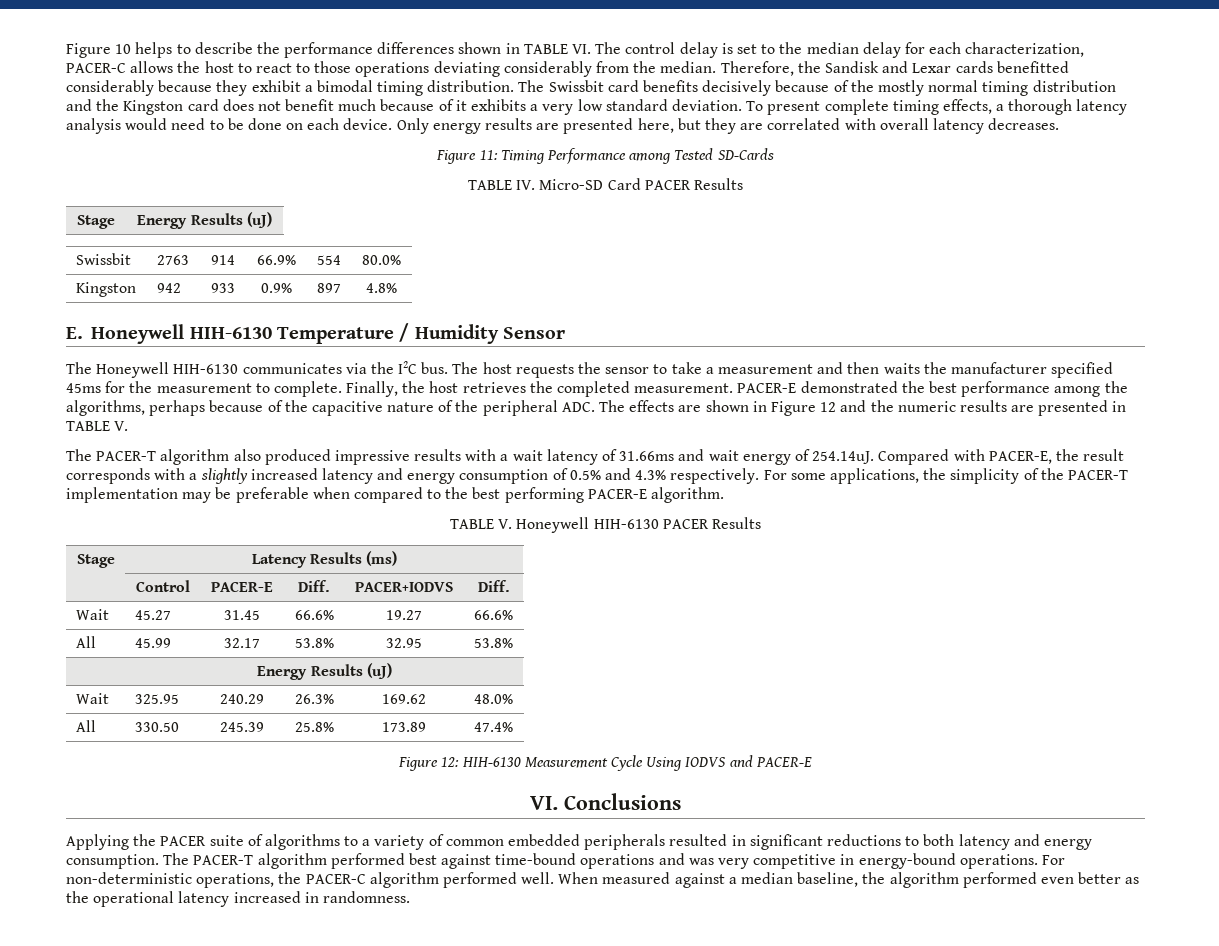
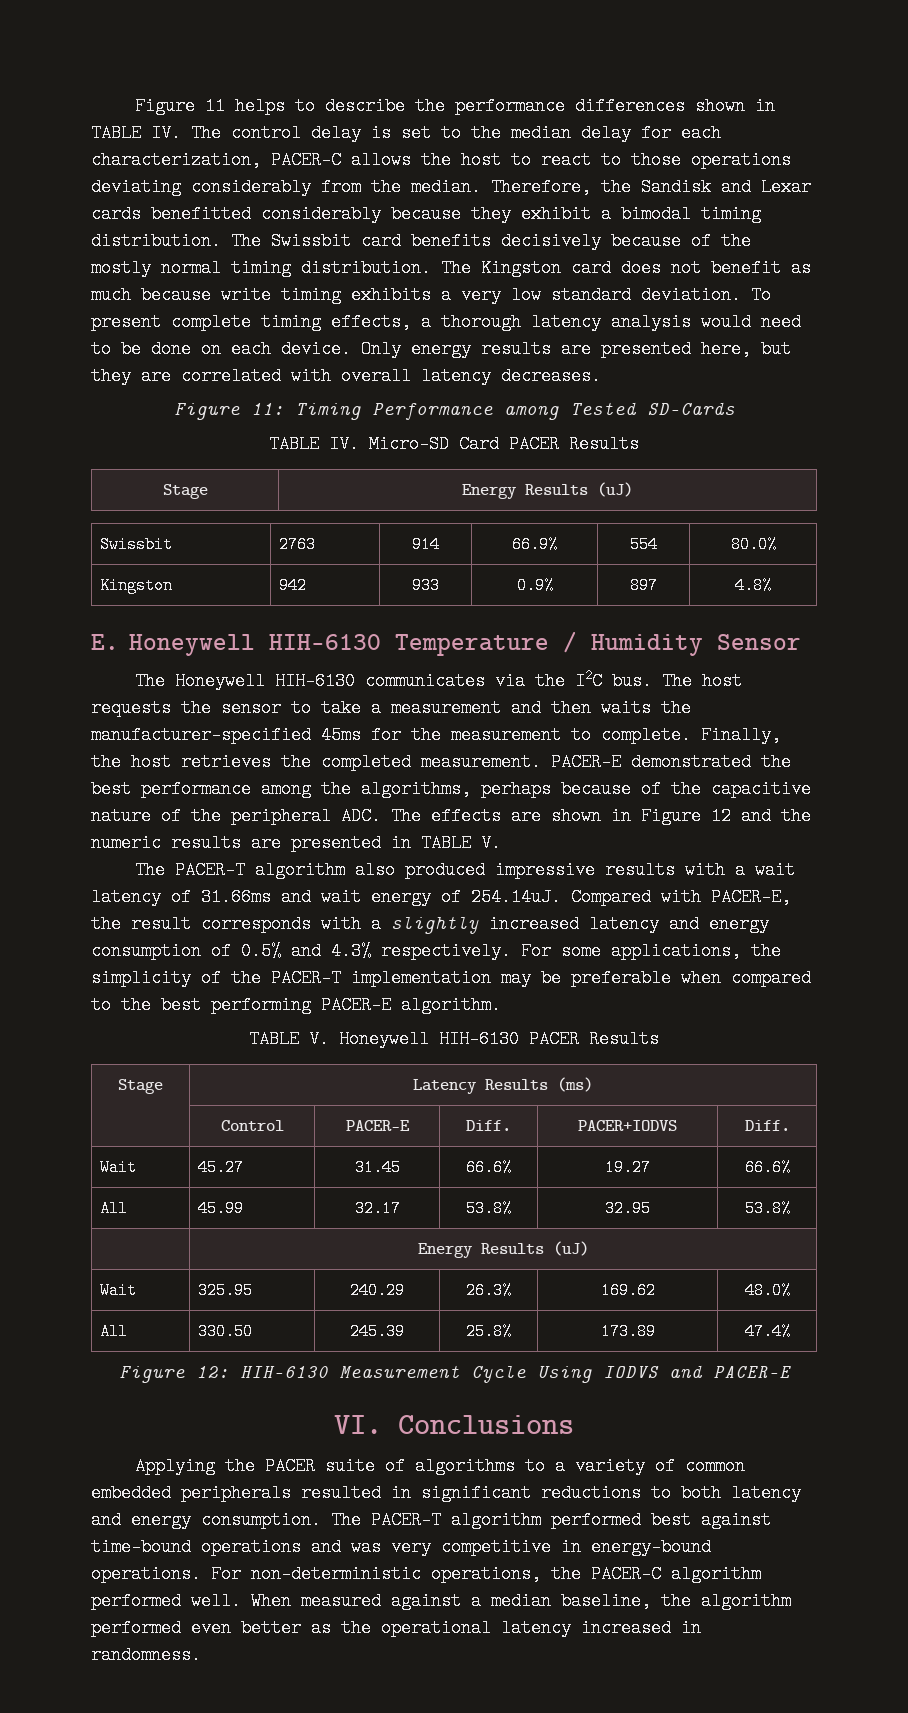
- Figure 10 helps to describe the performance differences shown in TABLE VI. The control delay is set to the median delay for each characterization, PACER-C allows the host to react to those operations deviating considerably from the median.
+ Figure 11 helps to describe the performance differences shown in TABLE IV. The control delay is set to the median delay for each characterization, PACER-C allows the host to react to those operations deviating considerably from the median.
- The Swissbit card benefits decisively because of the mostly normal timing distribution and the Kingston card does not benefit much because of it exhibits a very low standard deviation.
+ The Swissbit card benefits decisively because of the mostly normal timing distribution. The Kingston card does not benefit as much because write timing exhibits a very low standard deviation.
- The host requests the sensor to take a measurement and then waits the manufacturer specified 45ms for the measurement to complete.
+ The host requests the sensor to take a measurement and then waits the manufacturer-specified 45ms for the measurement to complete.

